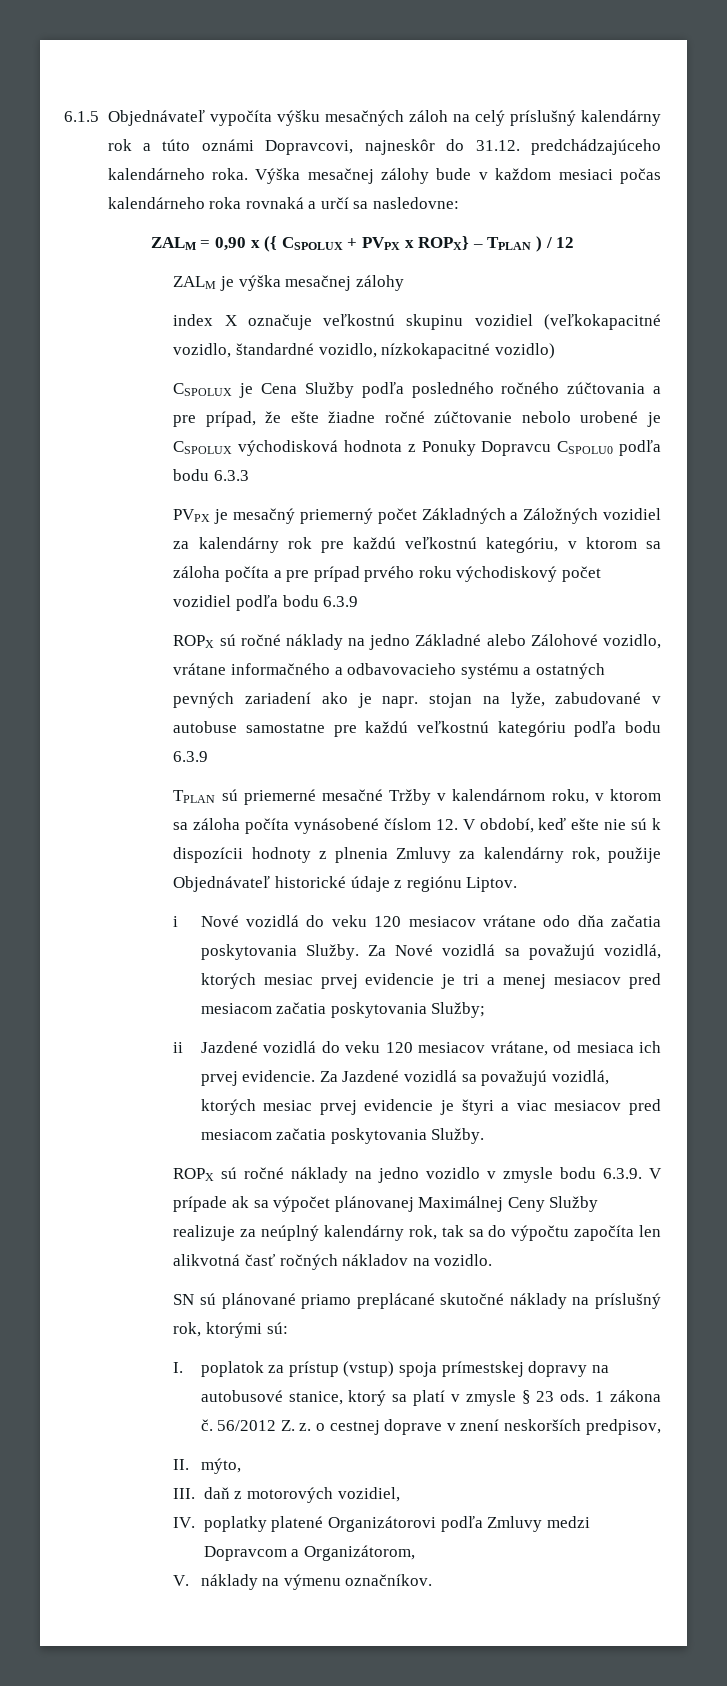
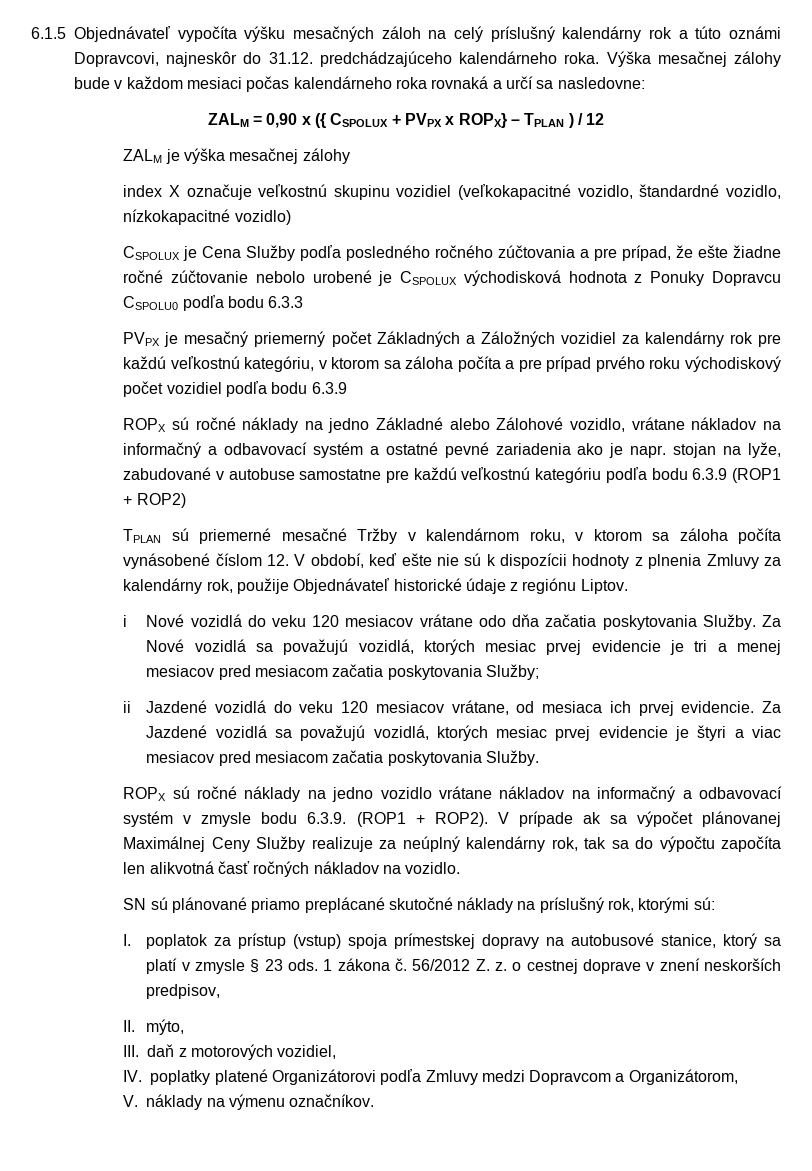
- ROPX sú ročné náklady na jedno Základné alebo Zálohové vozidlo, vrátane informačného a odbavovacieho systému a ostatných pevných zariadení ako je napr. stojan na lyže, zabudované v autobuse samostatne pre každú veľkostnú kategóriu podľa bodu 6.3.9
+ ROPX sú ročné náklady na jedno Základné alebo Zálohové vozidlo, vrátane nákladov na informačný a odbavovací systém a ostatné pevné zariadenia ako je napr. stojan na lyže, zabudované v autobuse samostatne pre každú veľkostnú kategóriu podľa bodu 6.3.9 (ROP1 + ROP2)
- ROPX sú ročné náklady na jedno vozidlo v zmysle bodu 6.3.9. V prípade ak sa výpočet plánovanej Maximálnej Ceny Služby realizuje za neúplný kalendárny rok, tak sa do výpočtu započíta len alikvotná časť ročných nákladov na vozidlo.
+ ROPX sú ročné náklady na jedno vozidlo vrátane nákladov na informačný a odbavovací systém v zmysle bodu 6.3.9. (ROP1 + ROP2). V prípade ak sa výpočet plánovanej Maximálnej Ceny Služby realizuje za neúplný kalendárny rok, tak sa do výpočtu započíta len alikvotná časť ročných nákladov na vozidlo.

